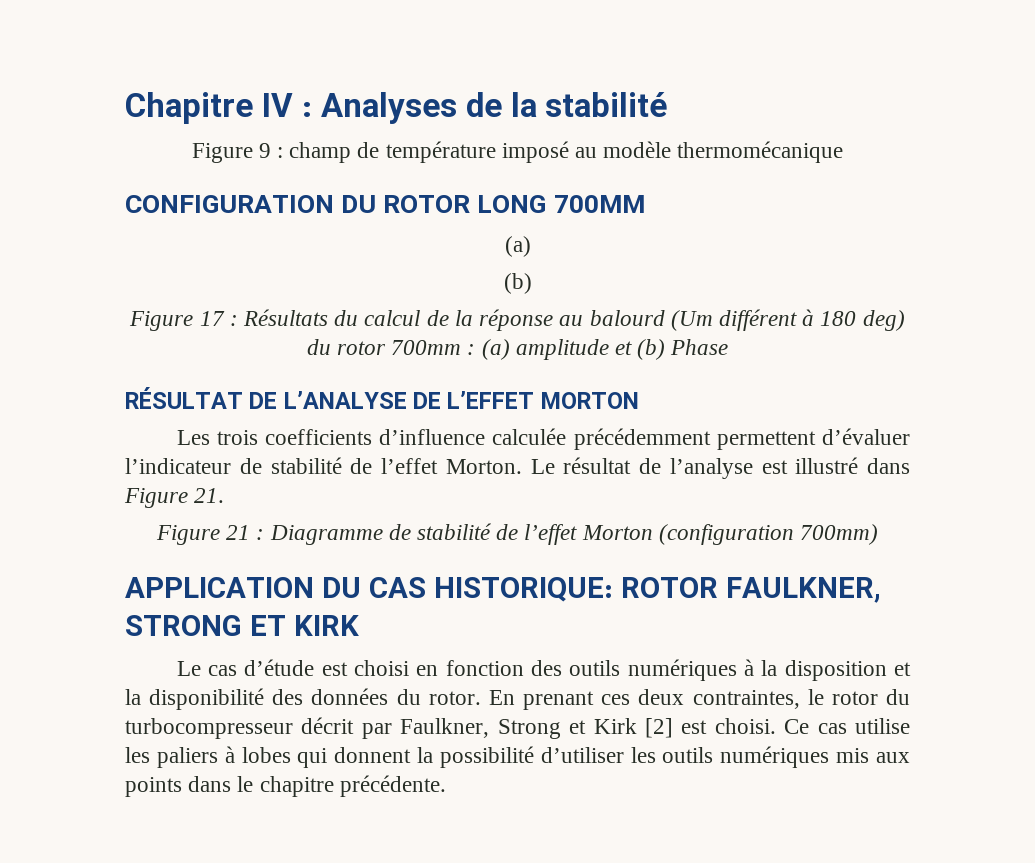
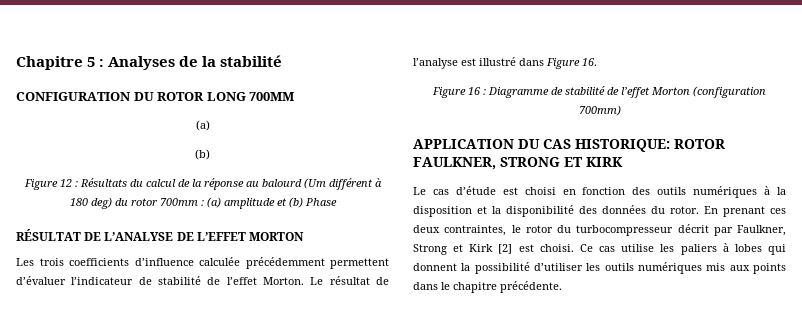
- Chapitre IV : Analyses de la stabilité
+ Chapitre 5 : Analyses de la stabilité
- Figure 9 : champ de température imposé au modèle thermomécanique
- Figure 17 : Résultats du calcul de la réponse au balourd (Um différent à 180 deg) du rotor 700mm : (a) amplitude et (b) Phase
+ Figure 12 : Résultats du calcul de la réponse au balourd (Um différent à 180 deg) du rotor 700mm : (a) amplitude et (b) Phase
- Le résultat de l’analyse est illustré dans Figure 21.
- Figure 21 : Diagramme de stabilité de l’effet Morton (configuration 700mm)
+ Le résultat de l’analyse est illustré dans Figure 16.
+ Figure 16 : Diagramme de stabilité de l’effet Morton (configuration 700mm)

